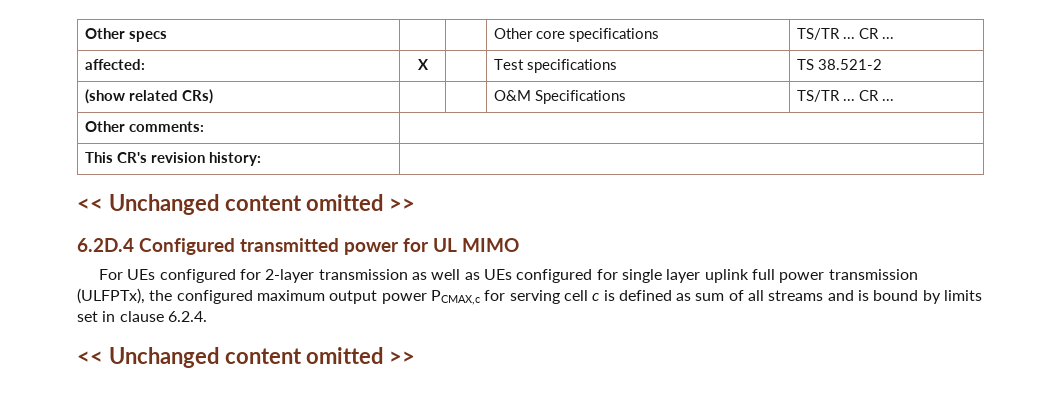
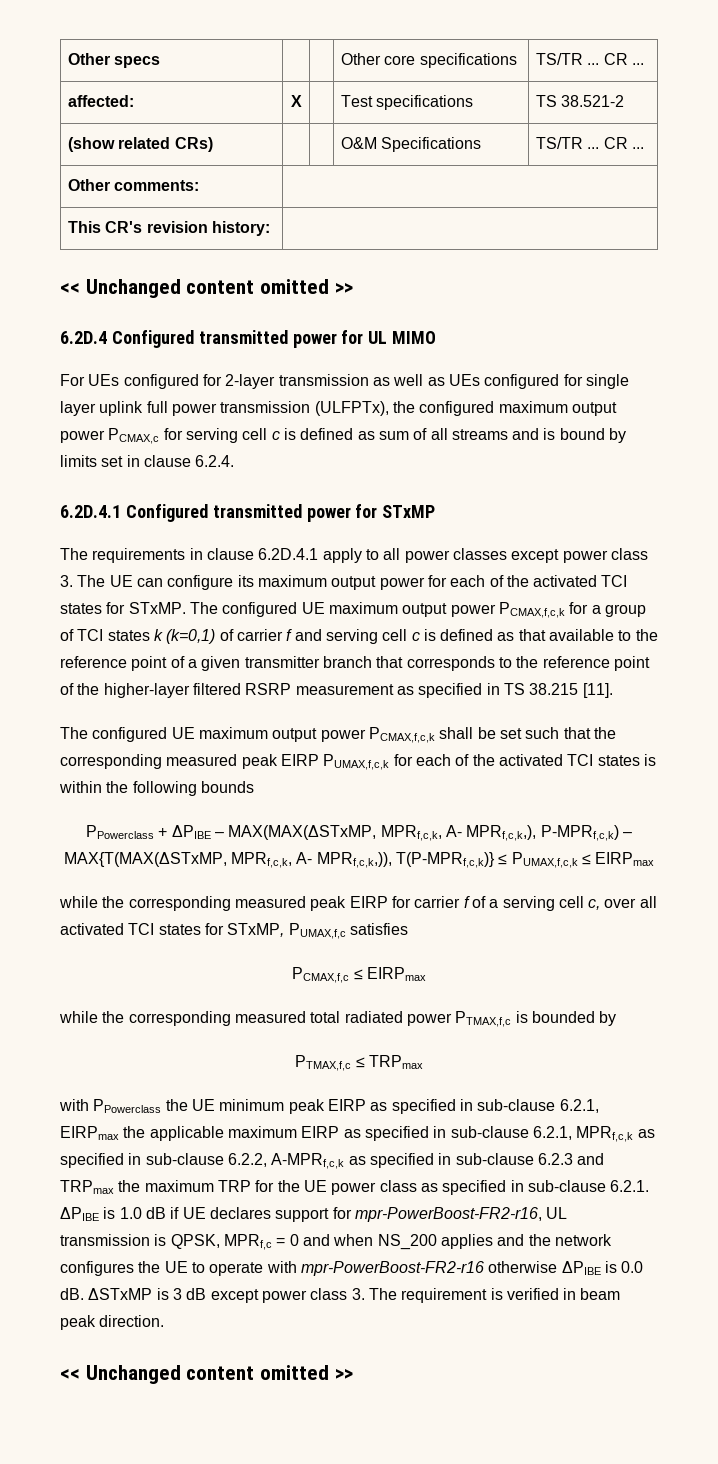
+ 6.2D.4.1 Configured transmitted power for STxMP
+ The requirements in clause 6.2D.4.1 apply to all power classes except power class 3. The UE can configure its maximum output power for each of the activated TCI states for STxMP. The configured UE maximum output power PCMAX,f,c,k for a group of TCI states k (k=0,1) of carrier f and serving cell c is defined as that available to the reference point of a given transmitter branch that corresponds to the reference point of the higher-layer filtered RSRP measurement as specified in TS 38.215 [11].
+ The configured UE maximum output power PCMAX,f,c,k shall be set such that the corresponding measured peak EIRP PUMAX,f,c,k for each of the activated TCI states is within the following bounds
+ PPowerclass + ΔPIBE – MAX(MAX(ΔSTxMP, MPRf,c,k, A- MPRf,c,k,), P-MPRf,c,k) – MAX{T(MAX(ΔSTxMP, MPRf,c,k, A- MPRf,c,k,)), T(P-MPRf,c,k)} ≤ PUMAX,f,c,k ≤ EIRPmax
+ while the corresponding measured peak EIRP for carrier f of a serving cell c, over all activated TCI states for STxMP, PUMAX,f,c satisfies
+ PCMAX,f,c ≤ EIRPmax
+ while the corresponding measured total radiated power PTMAX,f,c is bounded by
+ PTMAX,f,c ≤ TRPmax
+ with PPowerclass the UE minimum peak EIRP as specified in sub-clause 6.2.1, EIRPmax the applicable maximum EIRP as specified in sub-clause 6.2.1, MPRf,c,k as specified in sub-clause 6.2.2, A-MPRf,c,k as specified in sub-clause 6.2.3 and TRPmax the maximum TRP for the UE power class as specified in sub-clause 6.2.1. ΔPIBE is 1.0 dB if UE declares support for mpr-PowerBoost-FR2-r16, UL transmission is QPSK, MPRf,c = 0 and when NS_200 applies and the network configures the UE to operate with mpr-PowerBoost-FR2-r16 otherwise ΔPIBE is 0.0 dB. ΔSTxMP is 3 dB except power class 3. The requirement is verified in beam peak direction.

